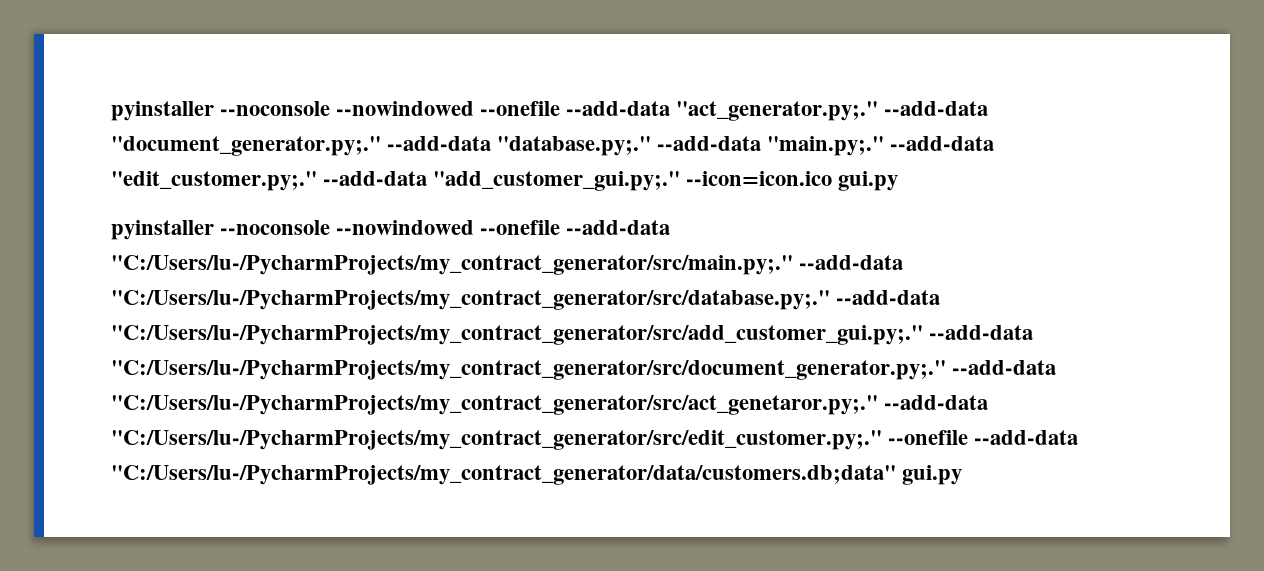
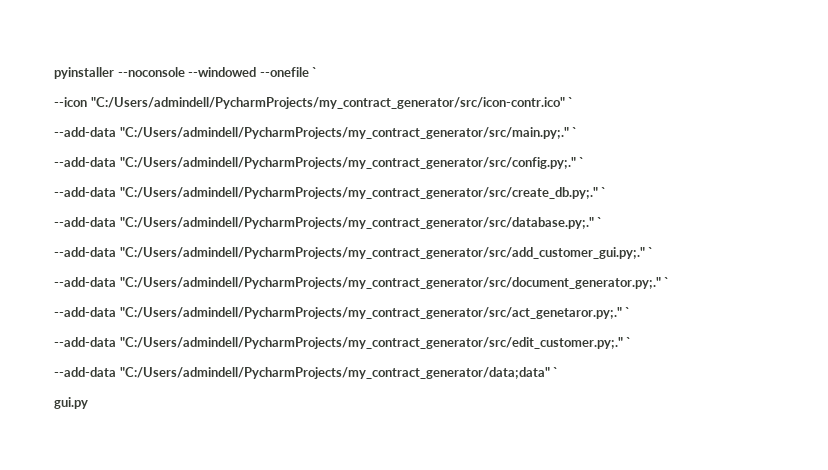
- pyinstaller --noconsole --nowindowed --onefile --add-data "act_generator.py;." --add-data "document_generator.py;." --add-data "database.py;." --add-data "main.py;." --add-data "edit_customer.py;." --add-data "add_customer_gui.py;." --icon=icon.ico gui.py
- pyinstaller --noconsole --nowindowed --onefile --add-data "C:/Users/lu-/PycharmProjects/my_contract_generator/src/main.py;." --add-data "C:/Users/lu-/PycharmProjects/my_contract_generator/src/database.py;." --add-data "C:/Users/lu-/PycharmProjects/my_contract_generator/src/add_customer_gui.py;." --add-data "C:/Users/lu-/PycharmProjects/my_contract_generator/src/document_generator.py;." --add-data "C:/Users/lu-/PycharmProjects/my_contract_generator/src/act_genetaror.py;." --add-data "C:/Users/lu-/PycharmProjects/my_contract_generator/src/edit_customer.py;." --onefile --add-data "C:/Users/lu-/PycharmProjects/my_contract_generator/data/customers.db;data" gui.py
+ pyinstaller --noconsole --windowed --onefile `
+ --icon "C:/Users/admindell/PycharmProjects/my_contract_generator/src/icon-contr.ico" `
+ --add-data "C:/Users/admindell/PycharmProjects/my_contract_generator/src/main.py;." `
+ --add-data "C:/Users/admindell/PycharmProjects/my_contract_generator/src/config.py;." `
+ --add-data "C:/Users/admindell/PycharmProjects/my_contract_generator/src/create_db.py;." `
+ --add-data "C:/Users/admindell/PycharmProjects/my_contract_generator/src/database.py;." `
+ --add-data "C:/Users/admindell/PycharmProjects/my_contract_generator/src/add_customer_gui.py;." `
+ --add-data "C:/Users/admindell/PycharmProjects/my_contract_generator/src/document_generator.py;." `
+ --add-data "C:/Users/admindell/PycharmProjects/my_contract_generator/src/act_genetaror.py;." `
+ --add-data "C:/Users/admindell/PycharmProjects/my_contract_generator/src/edit_customer.py;." `
+ --add-data "C:/Users/admindell/PycharmProjects/my_contract_generator/data;data" `
+ gui.py

